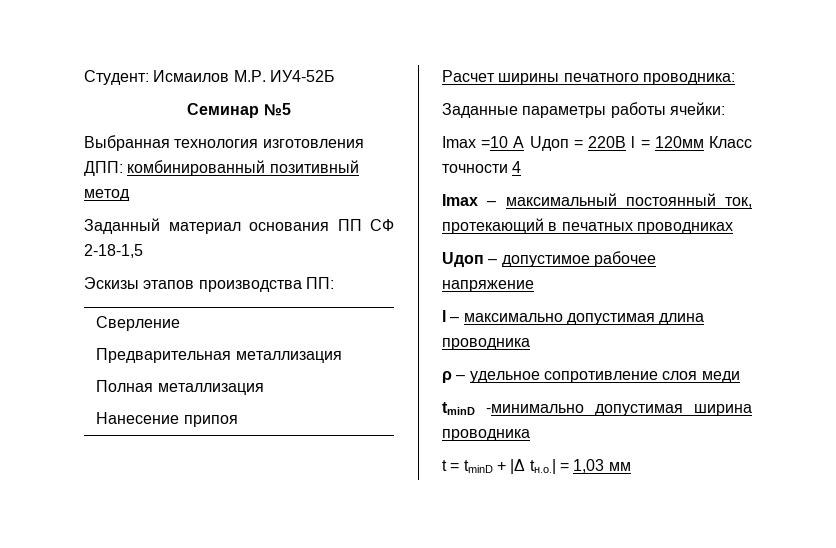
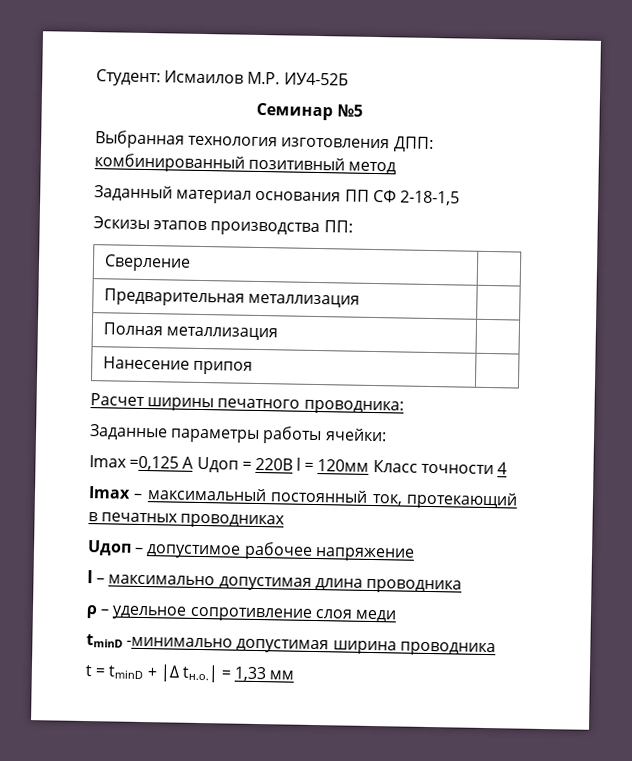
- Imax =10 А Uдоп = 220В l = 120мм Класс точности 4
+ Imax =0,125 А Uдоп = 220В l = 120мм Класс точности 4
- t = tminD + |Δ tн.о.| = 1,03 мм
+ t = tminD + |Δ tн.о.| = 1,33 мм

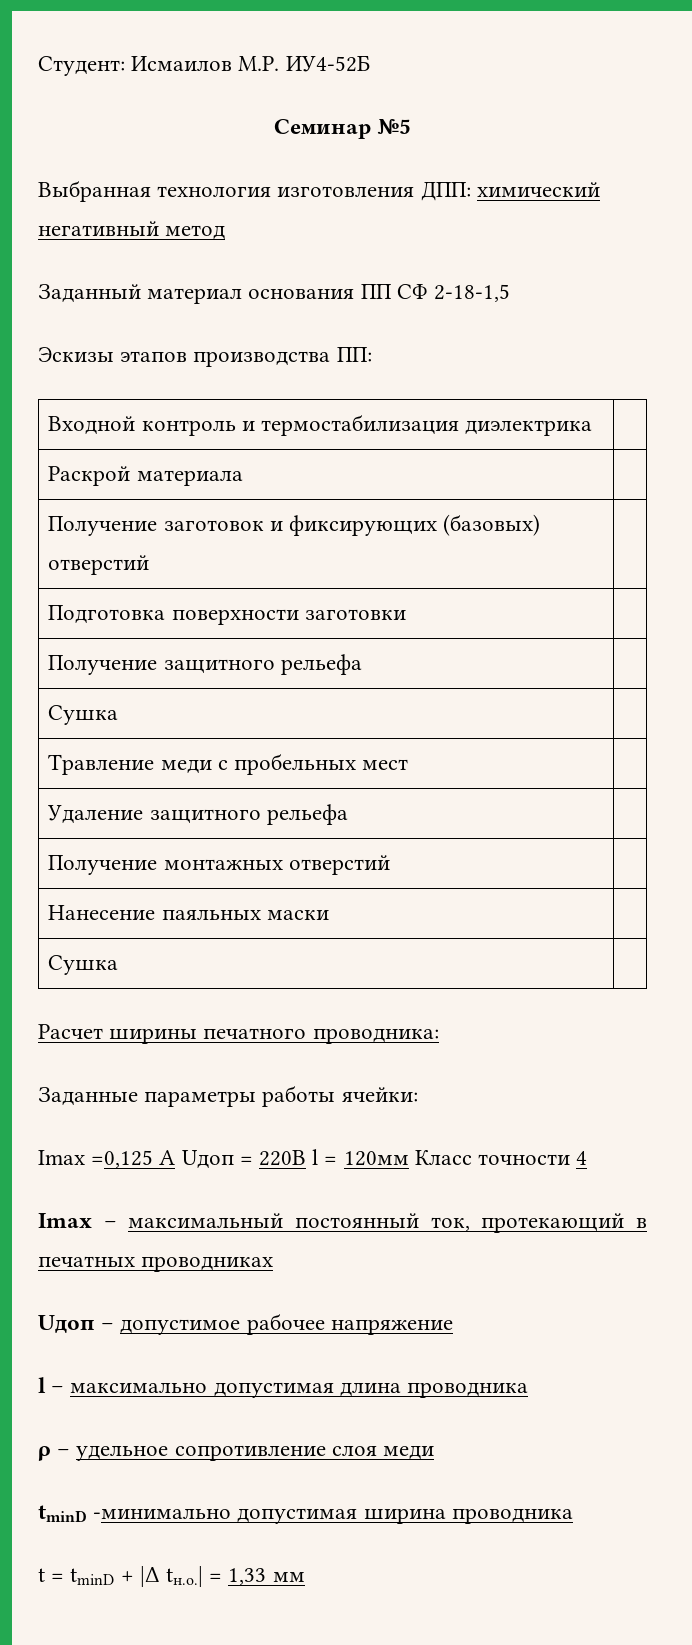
- Выбранная технология изготовления ДПП: комбинированный позитивный метод
+ Выбранная технология изготовления ДПП: химический негативный метод
- Сверление |
- Предварительная металлизация |
- Полная металлизация |
- Нанесение припоя |
+ Входной контроль и термостабилизация диэлектрика |
+ Раскрой материала |
+ Получение заготовок и фиксирующих (базовых) отверстий |
+ Подготовка поверхности заготовки |
+ Получение защитного рельефа |
+ Сушка |
+ Травление меди с пробельных мест |
+ Удаление защитного рельефа |
+ Получение монтажных отверстий |
+ Нанесение паяльных маски |
+ Сушка |

